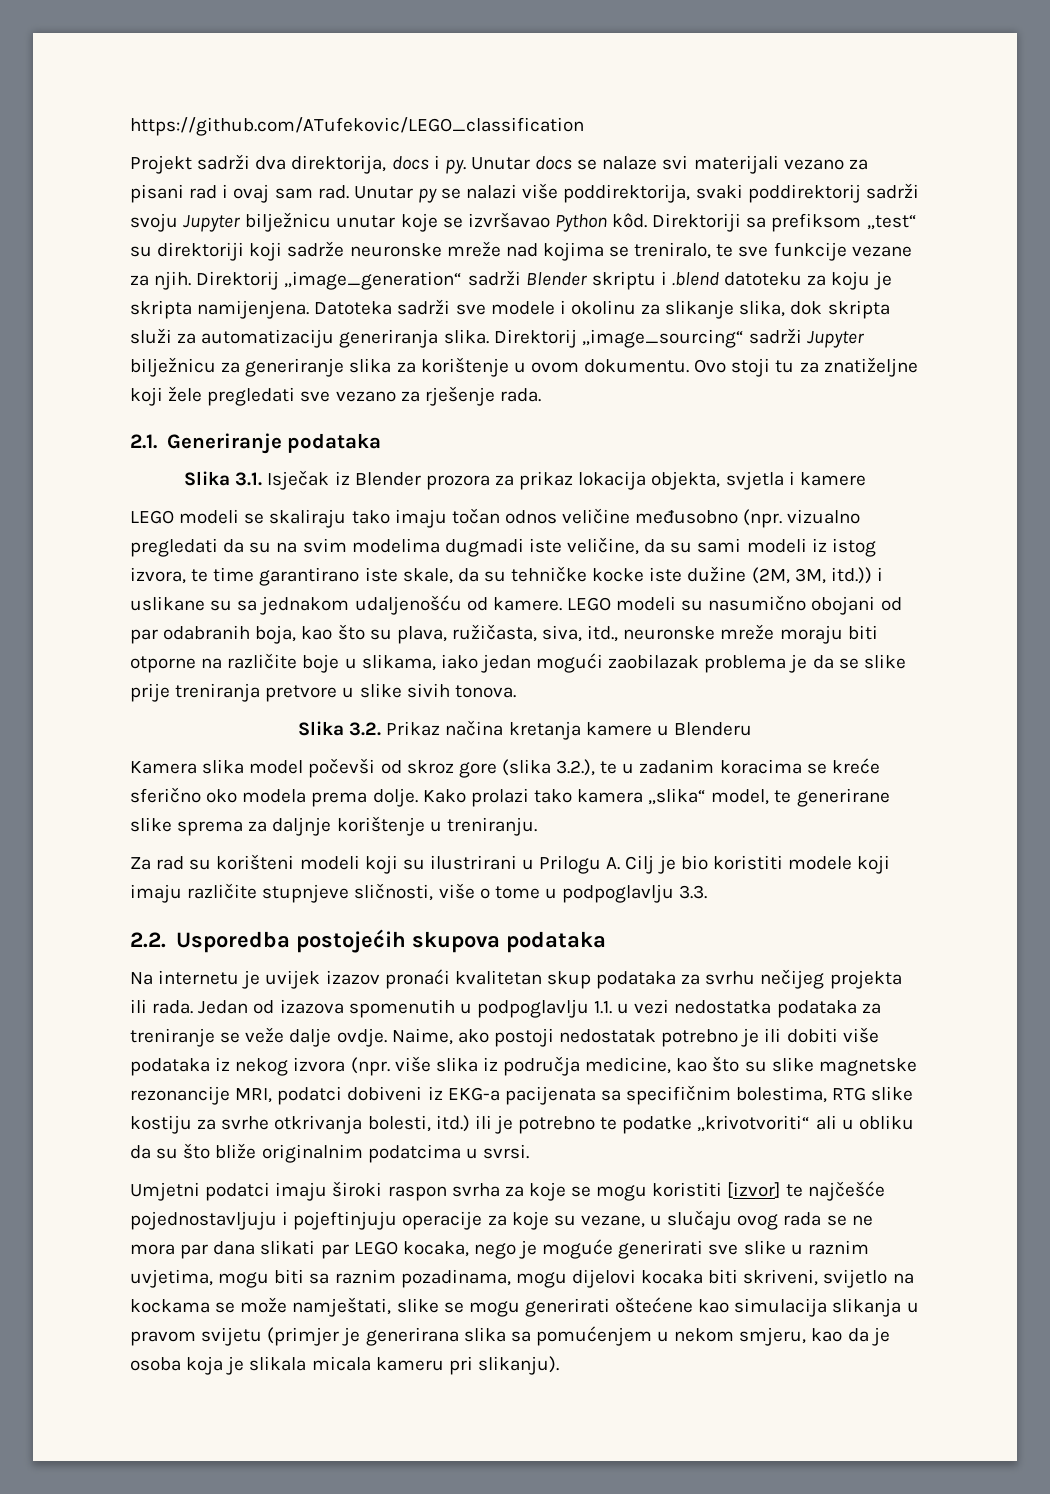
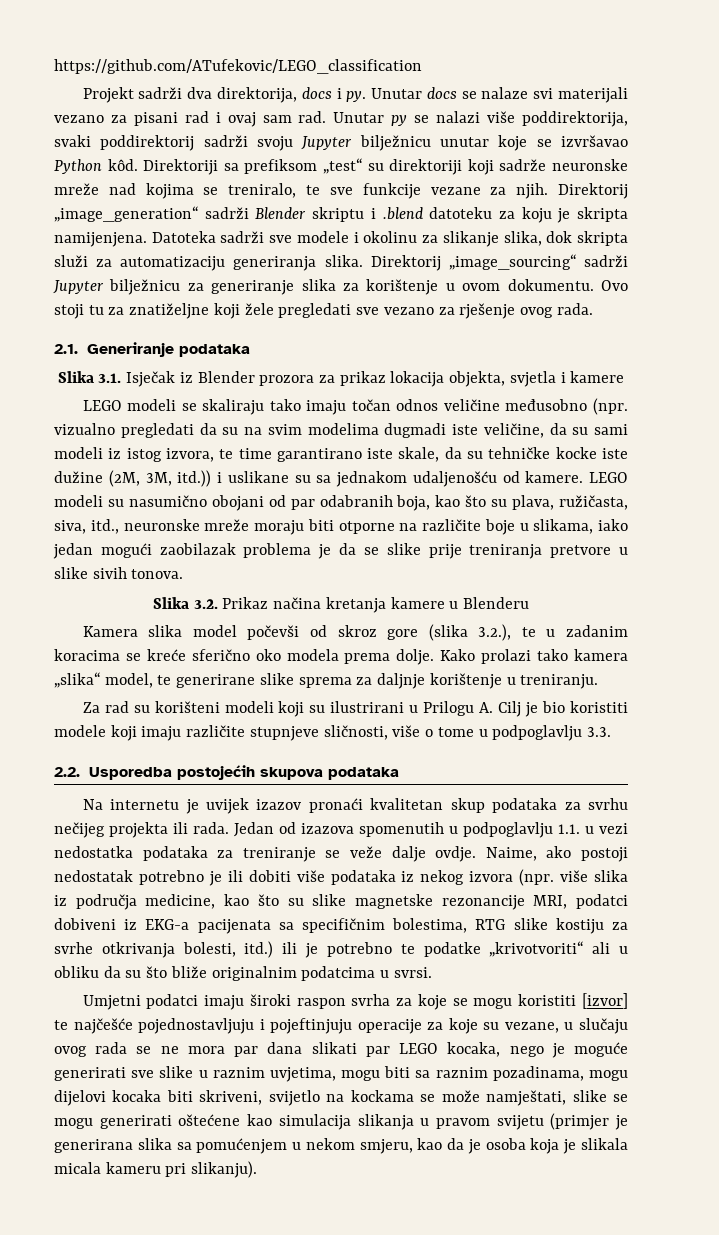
- Ovo stoji tu za znatiželjne koji žele pregledati sve vezano za rješenje rada.
+ Ovo stoji tu za znatiželjne koji žele pregledati sve vezano za rješenje ovog rada.

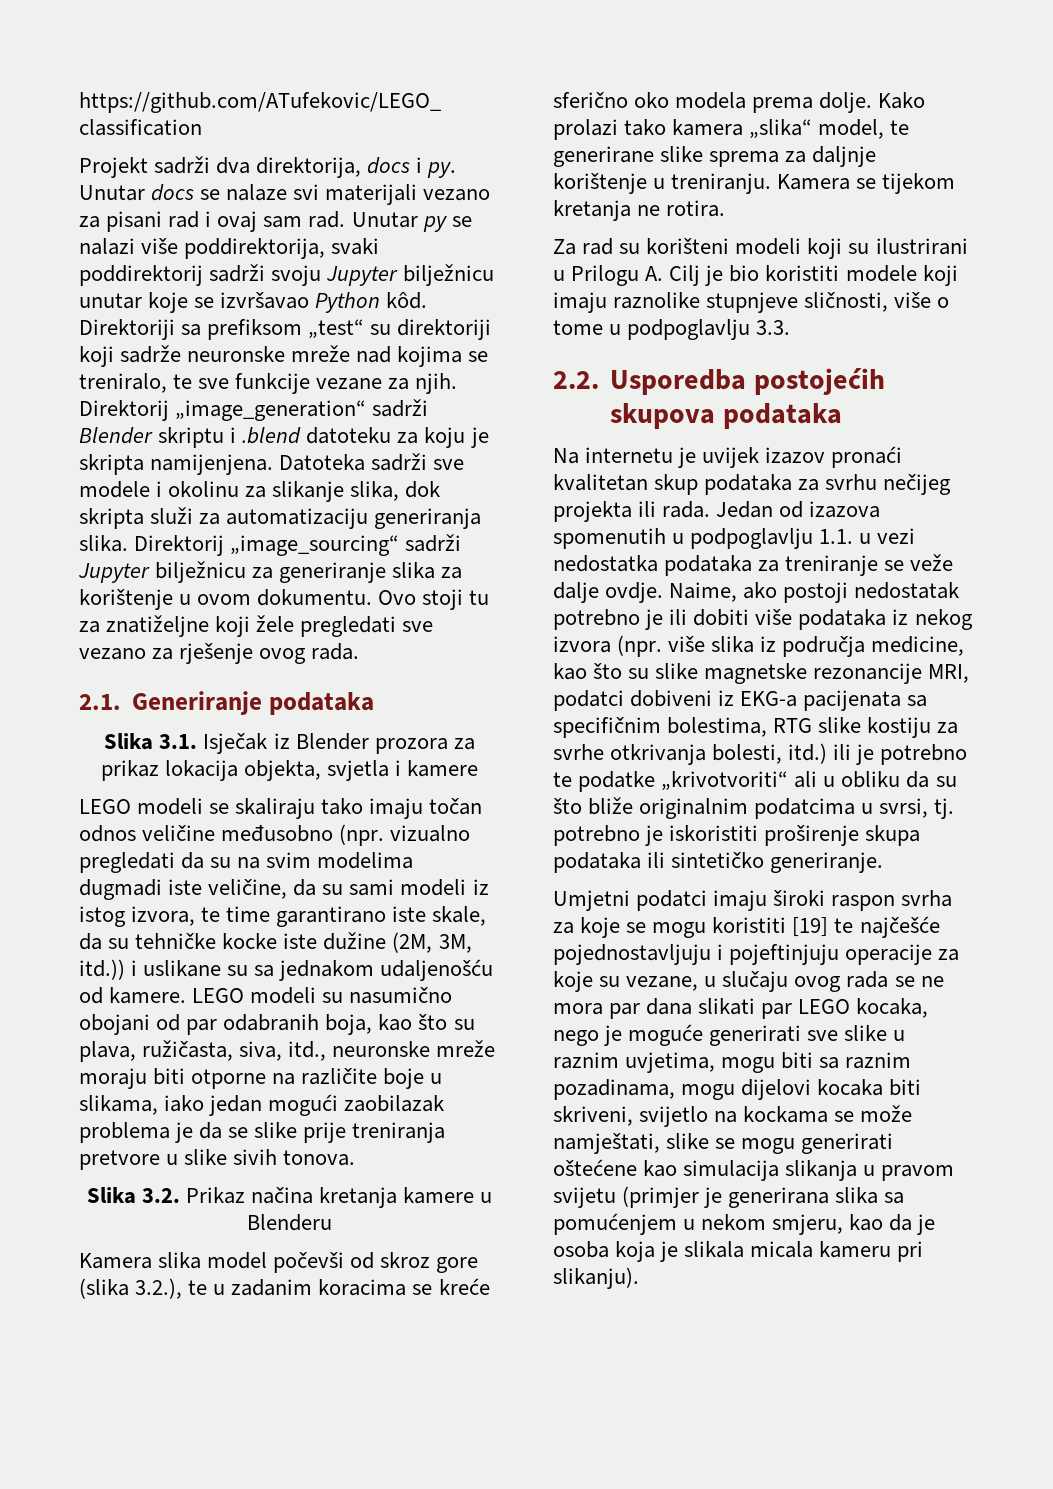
+ Kamera se tijekom kretanja ne rotira.
- Za rad su korišteni modeli koji su ilustrirani u Prilogu A. Cilj je bio koristiti modele koji imaju različite stupnjeve sličnosti, više o tome u podpoglavlju 3.3.
+ Za rad su korišteni modeli koji su ilustrirani u Prilogu A. Cilj je bio koristiti modele koji imaju raznolike stupnjeve sličnosti, više o tome u podpoglavlju 3.3.
- Naime, ako postoji nedostatak potrebno je ili dobiti više podataka iz nekog izvora (npr. više slika iz područja medicine, kao što su slike magnetske rezonancije MRI, podatci dobiveni iz EKG-a pacijenata sa specifičnim bolestima, RTG slike kostiju za svrhe otkrivanja bolesti, itd.) ili je potrebno te podatke „krivotvoriti“ ali u obliku da su što bliže originalnim podatcima u svrsi.
+ Naime, ako postoji nedostatak potrebno je ili dobiti više podataka iz nekog izvora (npr. više slika iz područja medicine, kao što su slike magnetske rezonancije MRI, podatci dobiveni iz EKG-a pacijenata sa specifičnim bolestima, RTG slike kostiju za svrhe otkrivanja bolesti, itd.) ili je potrebno te podatke „krivotvoriti“ ali u obliku da su što bliže originalnim podatcima u svrsi, tj. potrebno je iskoristiti proširenje skupa podataka ili sintetičko generiranje.
- Umjetni podatci imaju široki raspon svrha za koje se mogu koristiti [izvor] te najčešće pojednostavljuju i pojeftinjuju operacije za koje su vezane, u slučaju ovog rada se ne mora par dana slikati par LEGO kocaka, nego je moguće generirati sve slike u raznim uvjetima, mogu biti sa raznim pozadinama, mogu dijelovi kocaka biti skriveni, svijetlo na kockama se može namještati, slike se mogu generirati oštećene kao simulacija slikanja u pravom svijetu (primjer je generirana slika sa pomućenjem u nekom smjeru, kao da je osoba koja je slikala micala kameru pri slikanju).
+ Umjetni podatci imaju široki raspon svrha za koje se mogu koristiti [19] te najčešće pojednostavljuju i pojeftinjuju operacije za koje su vezane, u slučaju ovog rada se ne mora par dana slikati par LEGO kocaka, nego je moguće generirati sve slike u raznim uvjetima, mogu biti sa raznim pozadinama, mogu dijelovi kocaka biti skriveni, svijetlo na kockama se može namještati, slike se mogu generirati oštećene kao simulacija slikanja u pravom svijetu (primjer je generirana slika sa pomućenjem u nekom smjeru, kao da je osoba koja je slikala micala kameru pri slikanju).

